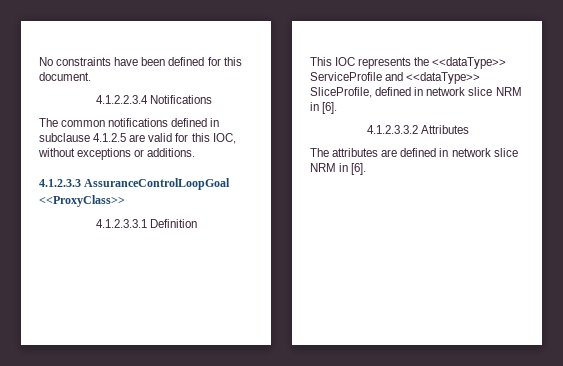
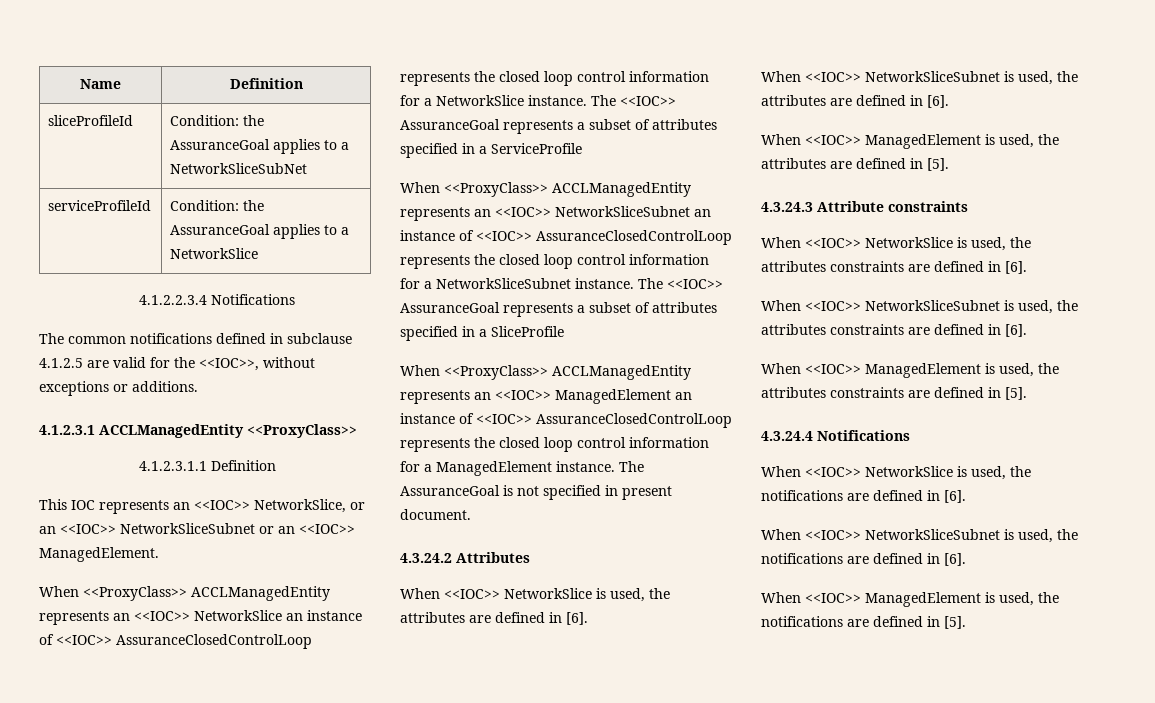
- No constraints have been defined for this document.
+ Name | Definition
+ sliceProfileId | Condition: the AssuranceGoal applies to a NetworkSliceSubNet
+ serviceProfileId | Condition: the AssuranceGoal applies to a NetworkSlice
- The common notifications defined in subclause 4.1.2.5 are valid for this IOC, without exceptions or additions.
+ The common notifications defined in subclause 4.1.2.5 are valid for the <<IOC>>, without exceptions or additions.
- 4.1.2.3.3 AssuranceControlLoopGoal <<ProxyClass>>
+ 4.1.2.3.1 ACCLManagedEntity <<ProxyClass>>
- 4.1.2.3.3.1 Definition
+ 4.1.2.3.1.1 Definition
- This IOC represents the <<dataType>> ServiceProfile and <<dataType>> SliceProfile, defined in network slice NRM in [6].
- 4.1.2.3.3.2 Attributes
- The attributes are defined in network slice NRM in [6].
+ This IOC represents an <<IOC>> NetworkSlice, or an <<IOC>> NetworkSliceSubnet or an <<IOC>> ManagedElement.
+ When <<ProxyClass>> ACCLManagedEntity represents an <<IOC>> NetworkSlice an instance of <<IOC>> AssuranceClosedControlLoop represents the closed loop control information for a NetworkSlice instance. The <<IOC>> AssuranceGoal represents a subset of attributes specified in a ServiceProfile
+ When <<ProxyClass>> ACCLManagedEntity represents an <<IOC>> NetworkSliceSubnet an instance of <<IOC>> AssuranceClosedControlLoop represents the closed loop control information for a NetworkSliceSubnet instance. The <<IOC>> AssuranceGoal represents a subset of attributes specified in a SliceProfile
+ When <<ProxyClass>> ACCLManagedEntity represents an <<IOC>> ManagedElement an instance of <<IOC>> AssuranceClosedControlLoop represents the closed loop control information for a ManagedElement instance. The AssuranceGoal is not specified in present document.
+ 4.3.24.2 Attributes
+ When <<IOC>> NetworkSlice is used, the attributes are defined in [6].
+ When <<IOC>> NetworkSliceSubnet is used, the attributes are defined in [6].
+ When <<IOC>> ManagedElement is used, the attributes are defined in [5].
+ 4.3.24.3 Attribute constraints
+ When <<IOC>> NetworkSlice is used, the attributes constraints are defined in [6].
+ When <<IOC>> NetworkSliceSubnet is used, the attributes constraints are defined in [6].
+ When <<IOC>> ManagedElement is used, the attributes constraints are defined in [5].
+ 4.3.24.4 Notifications
+ When <<IOC>> NetworkSlice is used, the notifications are defined in [6].
+ When <<IOC>> NetworkSliceSubnet is used, the notifications are defined in [6].
+ When <<IOC>> ManagedElement is used, the notifications are defined in [5].

